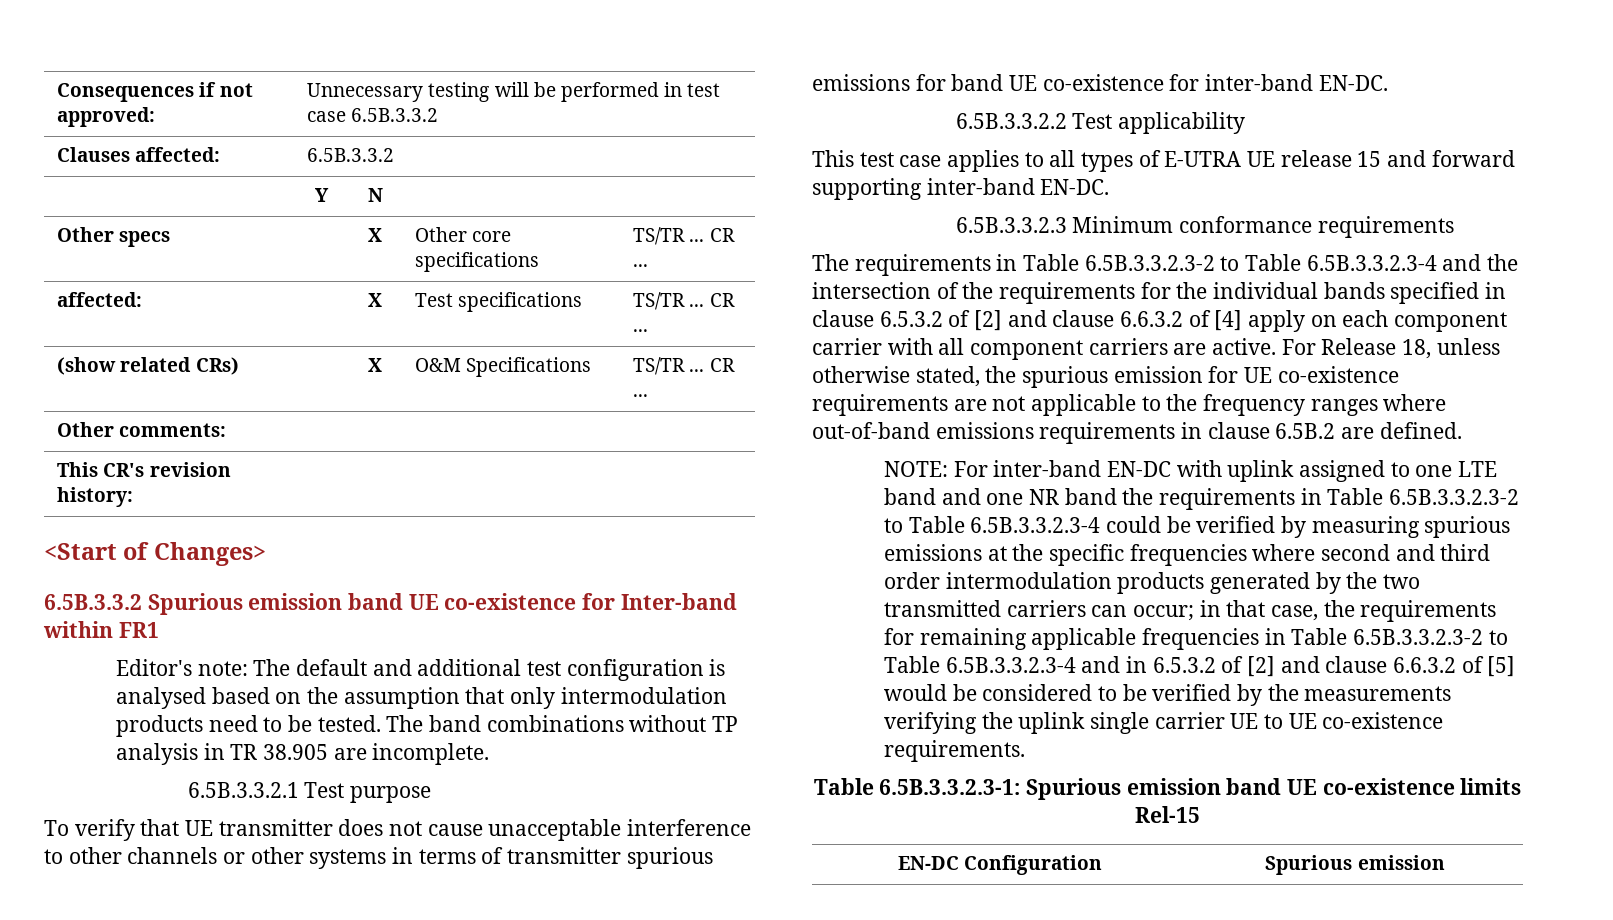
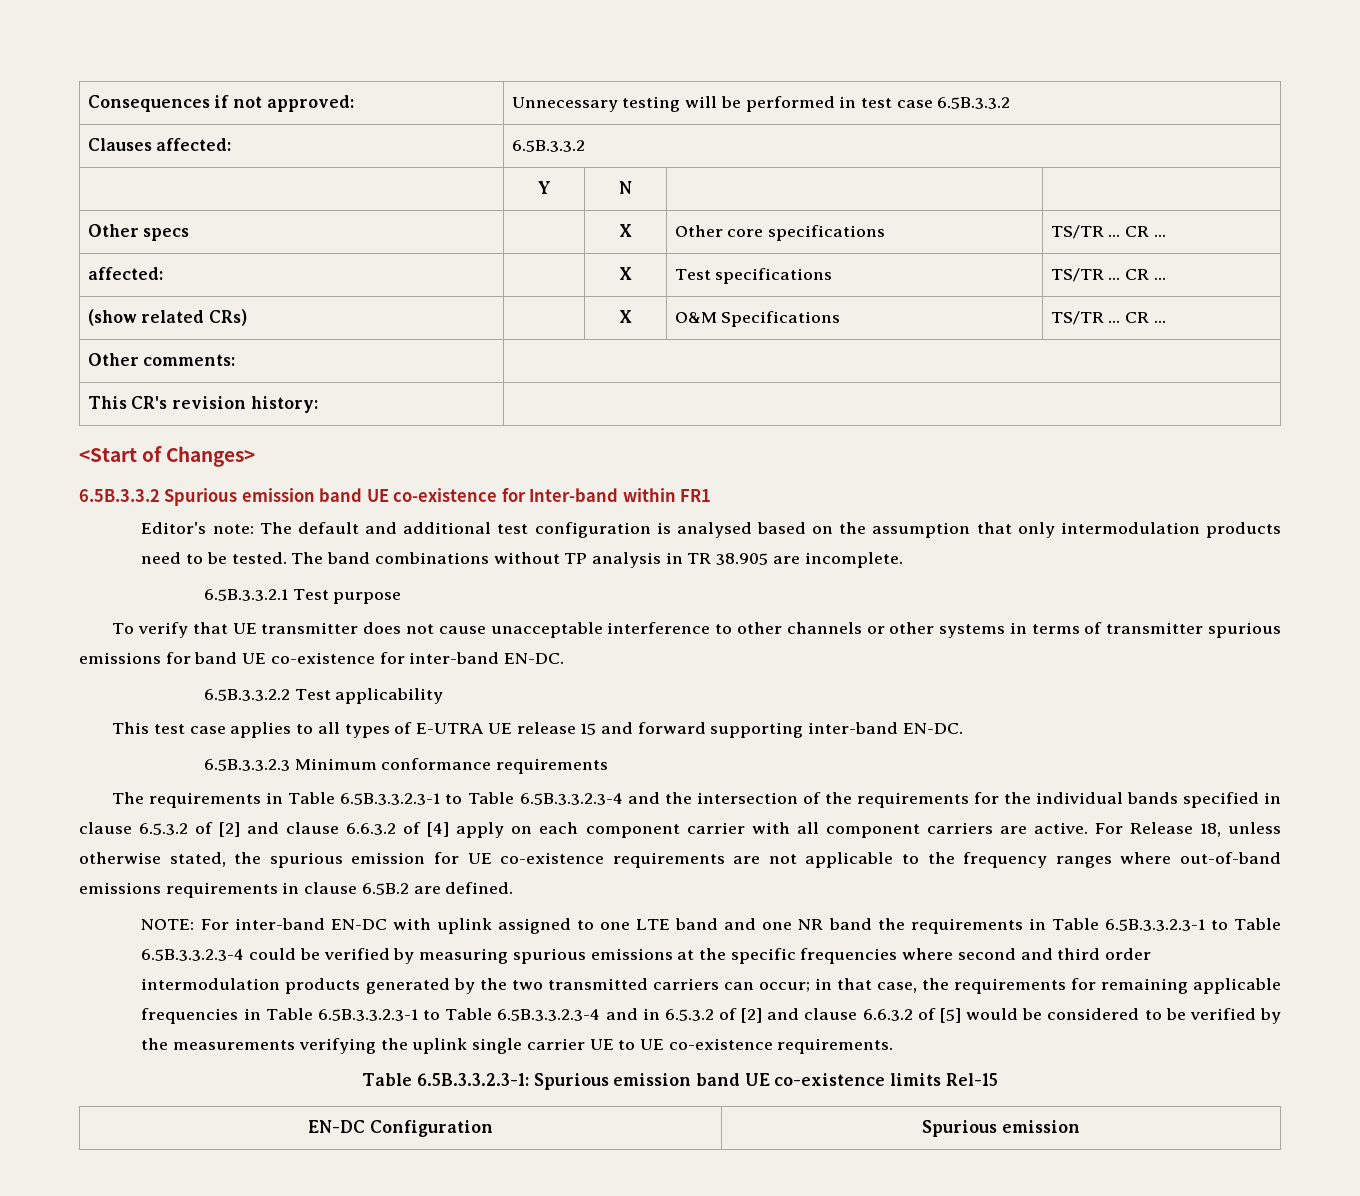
- The requirements in Table 6.5B.3.3.2.3-2 to Table 6.5B.3.3.2.3-4 and the intersection of the requirements for the individual bands specified in clause 6.5.3.2 of [2] and clause 6.6.3.2 of [4] apply on each component carrier with all component carriers are active.
+ The requirements in Table 6.5B.3.3.2.3-1 to Table 6.5B.3.3.2.3-4 and the intersection of the requirements for the individual bands specified in clause 6.5.3.2 of [2] and clause 6.6.3.2 of [4] apply on each component carrier with all component carriers are active.
- For inter-band EN-DC with uplink assigned to one LTE band and one NR band the requirements in Table 6.5B.3.3.2.3-2 to Table 6.5B.3.3.2.3-4 could be verified by measuring spurious emissions at the specific frequencies where second and third order intermodulation products generated by the two transmitted carriers can occur;
+ For inter-band EN-DC with uplink assigned to one LTE band and one NR band the requirements in Table 6.5B.3.3.2.3-1 to Table 6.5B.3.3.2.3-4 could be verified by measuring spurious emissions at the specific frequencies where second and third order intermodulation products generated by the two transmitted carriers can occur;
- in that case, the requirements for remaining applicable frequencies in Table 6.5B.3.3.2.3-2 to Table 6.5B.3.3.2.3-4 and in 6.5.3.2 of [2] and clause 6.6.3.2 of [5] would be considered to be verified by the measurements verifying the uplink single carrier UE to UE co-existence requirements.
+ in that case, the requirements for remaining applicable frequencies in Table 6.5B.3.3.2.3-1 to Table 6.5B.3.3.2.3-4 and in 6.5.3.2 of [2] and clause 6.6.3.2 of [5] would be considered to be verified by the measurements verifying the uplink single carrier UE to UE co-existence requirements.

